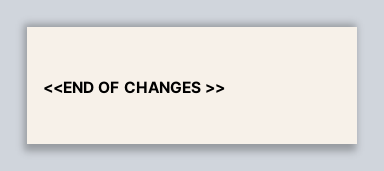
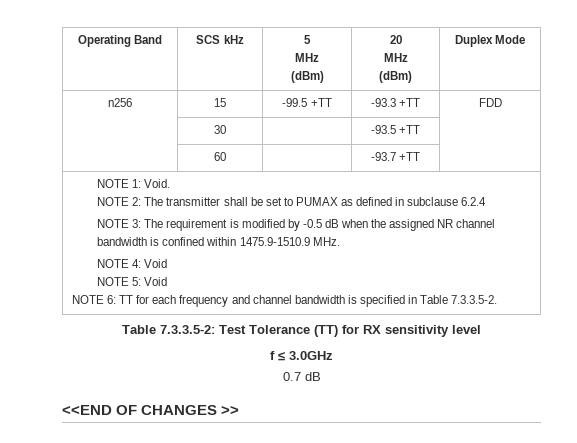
+ Operating Band | SCS kHz | 5
+ MHz
+ (dBm) | 20
+ MHz
+ (dBm) | Duplex Mode
+ n256 | 15 | -99.5 +TT | -93.3 +TT | FDD
+ | 30 | | -93.5 +TT |
+ | 60 | | -93.7 +TT |
+ NOTE 1: Void.
+ NOTE 2: The transmitter shall be set to PUMAX as defined in subclause 6.2.4
+ NOTE 3: The requirement is modified by -0.5 dB when the assigned NR channel bandwidth is confined within 1475.9-1510.9 MHz.
+ NOTE 4: Void
+ NOTE 5: Void
+ NOTE 6: TT for each frequency and channel bandwidth is specified in Table 7.3.3.5-2.
+ Table 7.3.3.5-2: Test Tolerance (TT) for RX sensitivity level
+ f ≤ 3.0GHz
+ 0.7 dB

